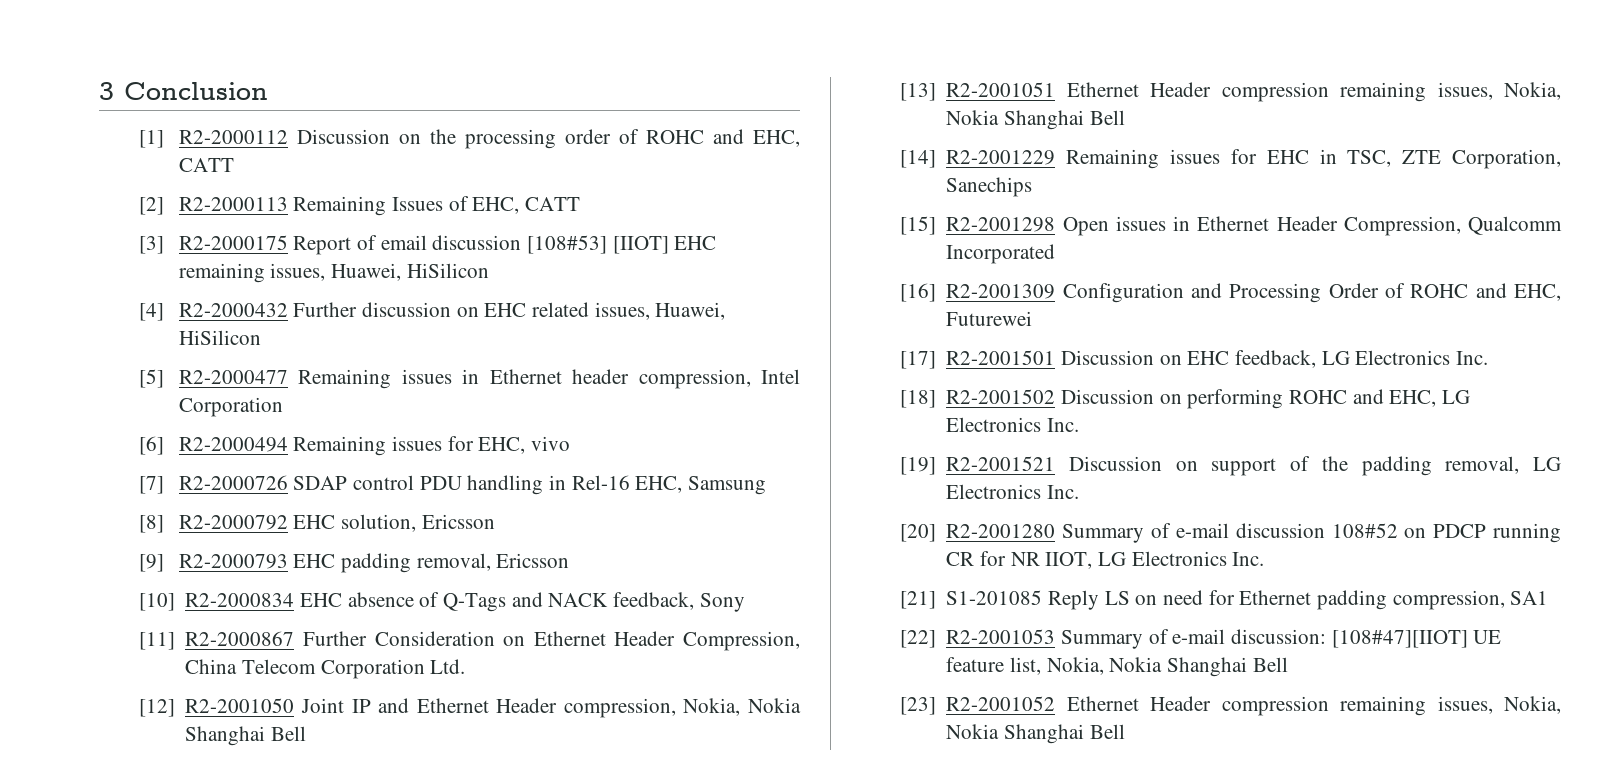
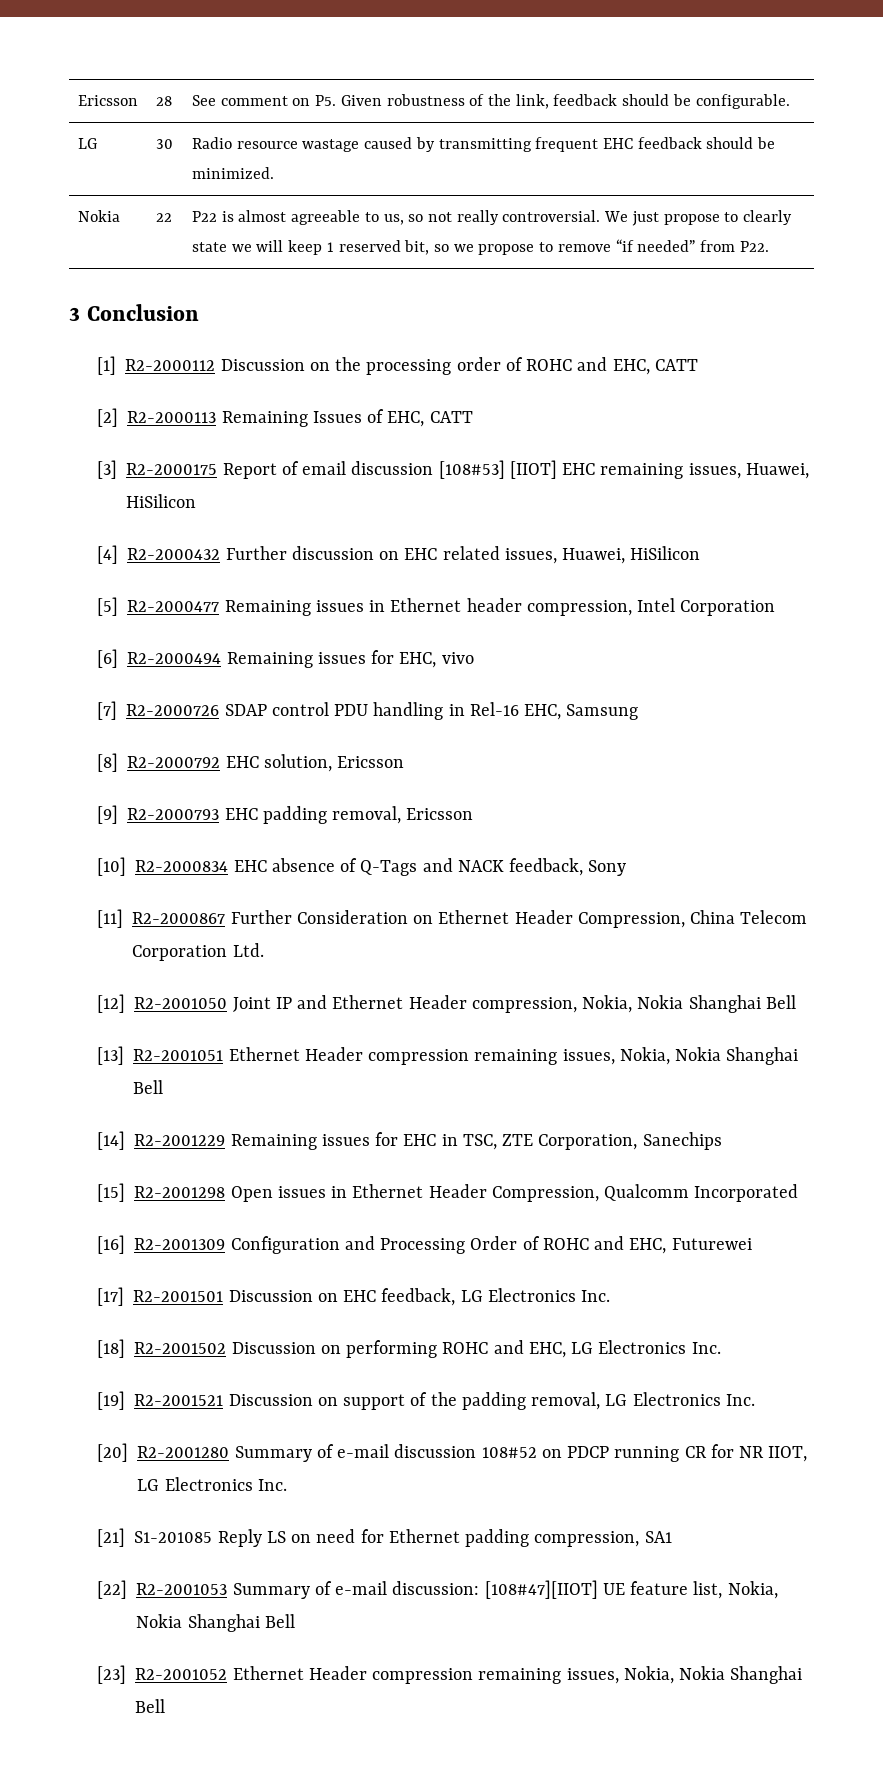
+ Ericsson | 28 | See comment on P5. Given robustness of the link, feedback should be configurable.
+ LG | 30 | Radio resource wastage caused by transmitting frequent EHC feedback should be minimized.
+ Nokia | 22 | P22 is almost agreeable to us, so not really controversial. We just propose to clearly state we will keep 1 reserved bit, so we propose to remove “if needed” from P22.

